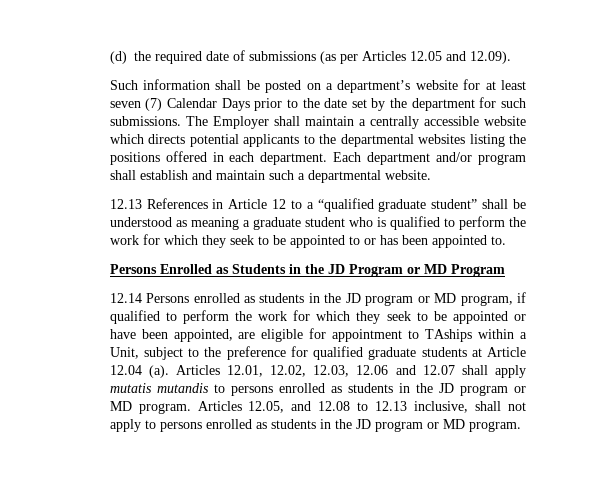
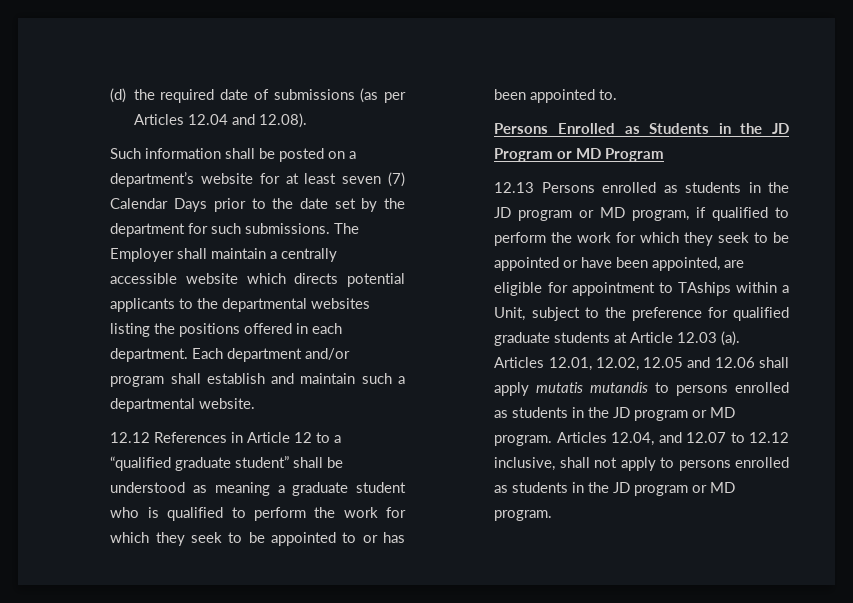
- (d) the required date of submissions (as per Articles 12.05 and 12.09).
+ (d) the required date of submissions (as per Articles 12.04 and 12.08).
- 12.13 References in Article 12 to a “qualified graduate student” shall be understood as meaning a graduate student who is qualified to perform the work for which they seek to be appointed to or has been appointed to.
+ 12.12 References in Article 12 to a “qualified graduate student” shall be understood as meaning a graduate student who is qualified to perform the work for which they seek to be appointed to or has been appointed to.
- 12.14 Persons enrolled as students in the JD program or MD program, if qualified to perform the work for which they seek to be appointed or have been appointed, are eligible for appointment to TAships within a Unit, subject to the preference for qualified graduate students at Article 12.04 (a).
+ 12.13 Persons enrolled as students in the JD program or MD program, if qualified to perform the work for which they seek to be appointed or have been appointed, are eligible for appointment to TAships within a Unit, subject to the preference for qualified graduate students at Article 12.03 (a).
- Articles 12.01, 12.02, 12.03, 12.06 and 12.07 shall apply mutatis mutandis to persons enrolled as students in the JD program or MD program.
+ Articles 12.01, 12.02, 12.05 and 12.06 shall apply mutatis mutandis to persons enrolled as students in the JD program or MD program.
- Articles 12.05, and 12.08 to 12.13 inclusive, shall not apply to persons enrolled as students in the JD program or MD program.
+ Articles 12.04, and 12.07 to 12.12 inclusive, shall not apply to persons enrolled as students in the JD program or MD program.

